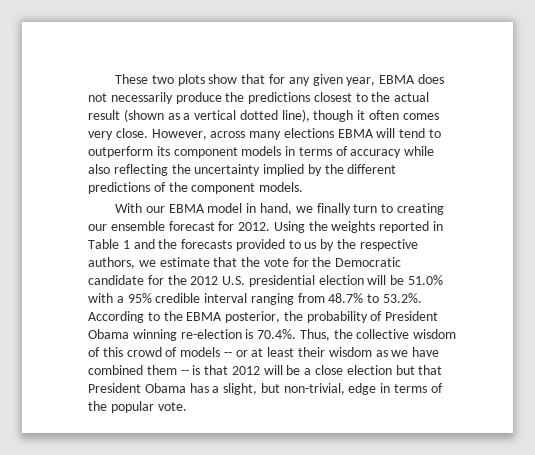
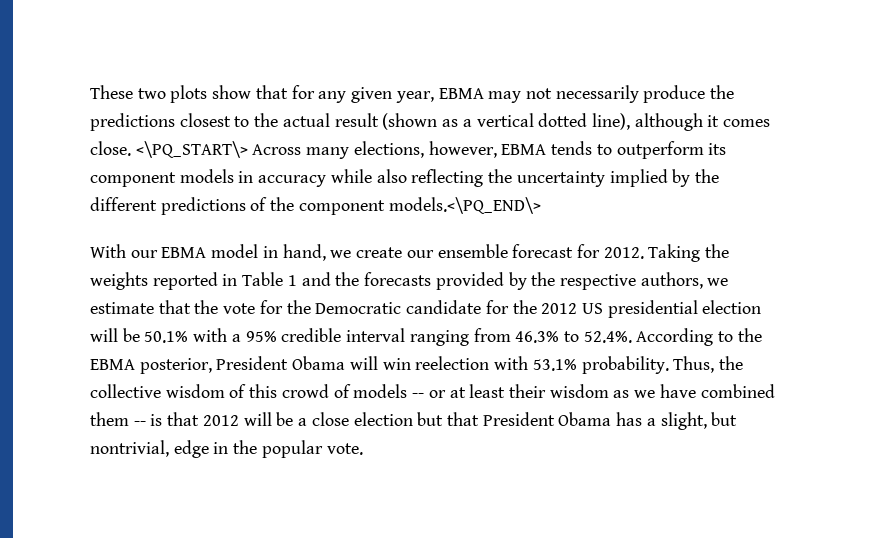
- These two plots show that for any given year, EBMA does not necessarily produce the predictions closest to the actual result (shown as a vertical dotted line), though it often comes very close. However, across many elections EBMA will tend to outperform its component models in terms of accuracy while also reflecting the uncertainty implied by the different predictions of the component models.
+ These two plots show that for any given year, EBMA may not necessarily produce the predictions closest to the actual result (shown as a vertical dotted line), although it comes close. <\PQ_START\> Across many elections, however, EBMA tends to outperform its component models in accuracy while also reflecting the uncertainty implied by the different predictions of the component models.<\PQ_END\>
- With our EBMA model in hand, we finally turn to creating our ensemble forecast for 2012.
+ With our EBMA model in hand, we create our ensemble forecast for 2012.
- Using the weights reported in Table 1 and the forecasts provided to us by the respective authors, we estimate that the vote for the Democratic candidate for the 2012 U.S. presidential election will be 51.0% with a 95% credible interval ranging from 48.7% to 53.2%. According to the EBMA posterior, the probability of President Obama winning re-election is 70.4%. Thus, the collective wisdom of this crowd of models -- or at least their wisdom as we have combined them -- is that 2012 will be a close election but that President Obama has a slight, but non-trivial, edge in terms of the popular vote.
+ Taking the weights reported in Table 1 and the forecasts provided by the respective authors, we estimate that the vote for the Democratic candidate for the 2012 US presidential election will be 50.1% with a 95% credible interval ranging from 46.3% to 52.4%. According to the EBMA posterior, President Obama will win reelection with 53.1% probability. Thus, the collective wisdom of this crowd of models -- or at least their wisdom as we have combined them -- is that 2012 will be a close election but that President Obama has a slight, but nontrivial, edge in the popular vote.

